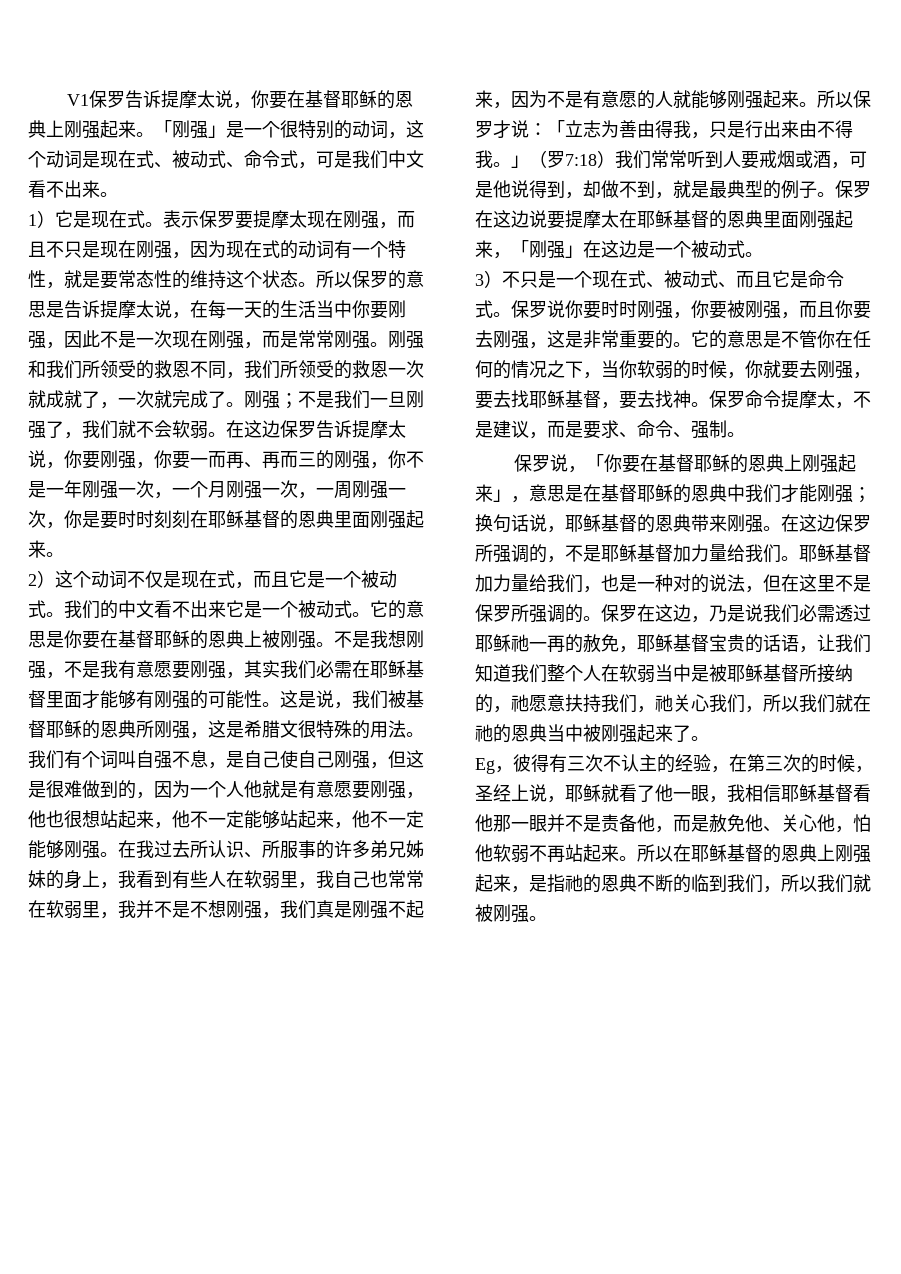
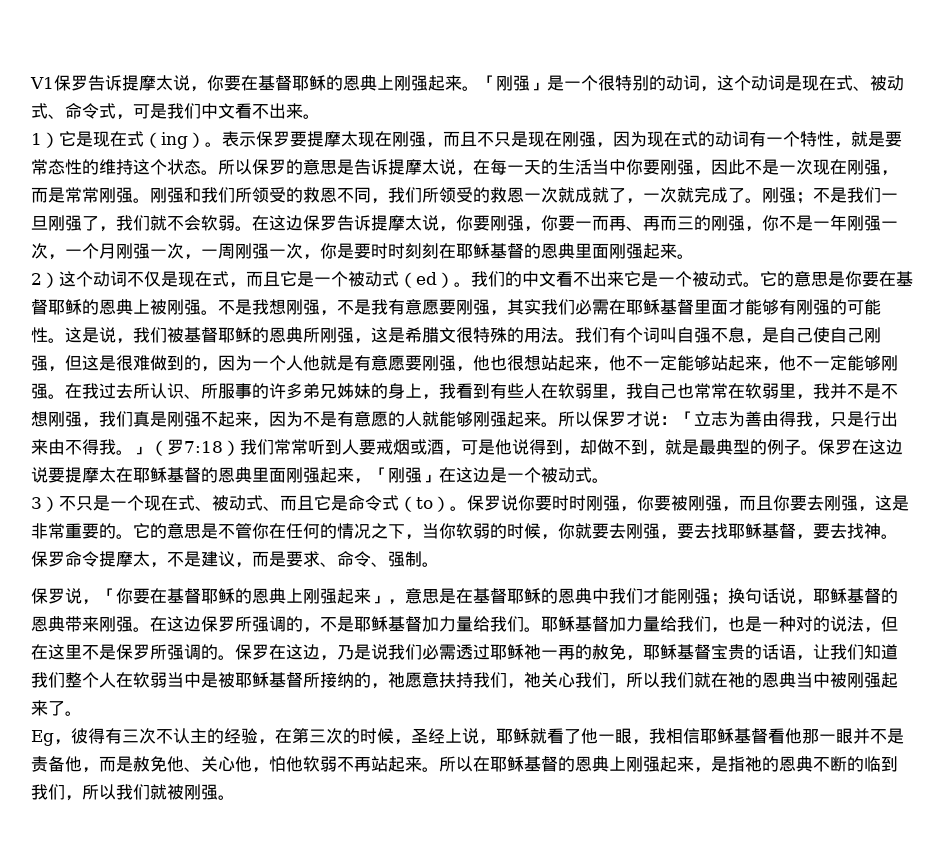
- 1）它是现在式。
+ 1）它是现在式（ing）。
- 2）这个动词不仅是现在式，而且它是一个被动式。
+ 2）这个动词不仅是现在式，而且它是一个被动式（ed）。
- 3）不只是一个现在式、被动式、而且它是命令式。
+ 3）不只是一个现在式、被动式、而且它是命令式（to）。

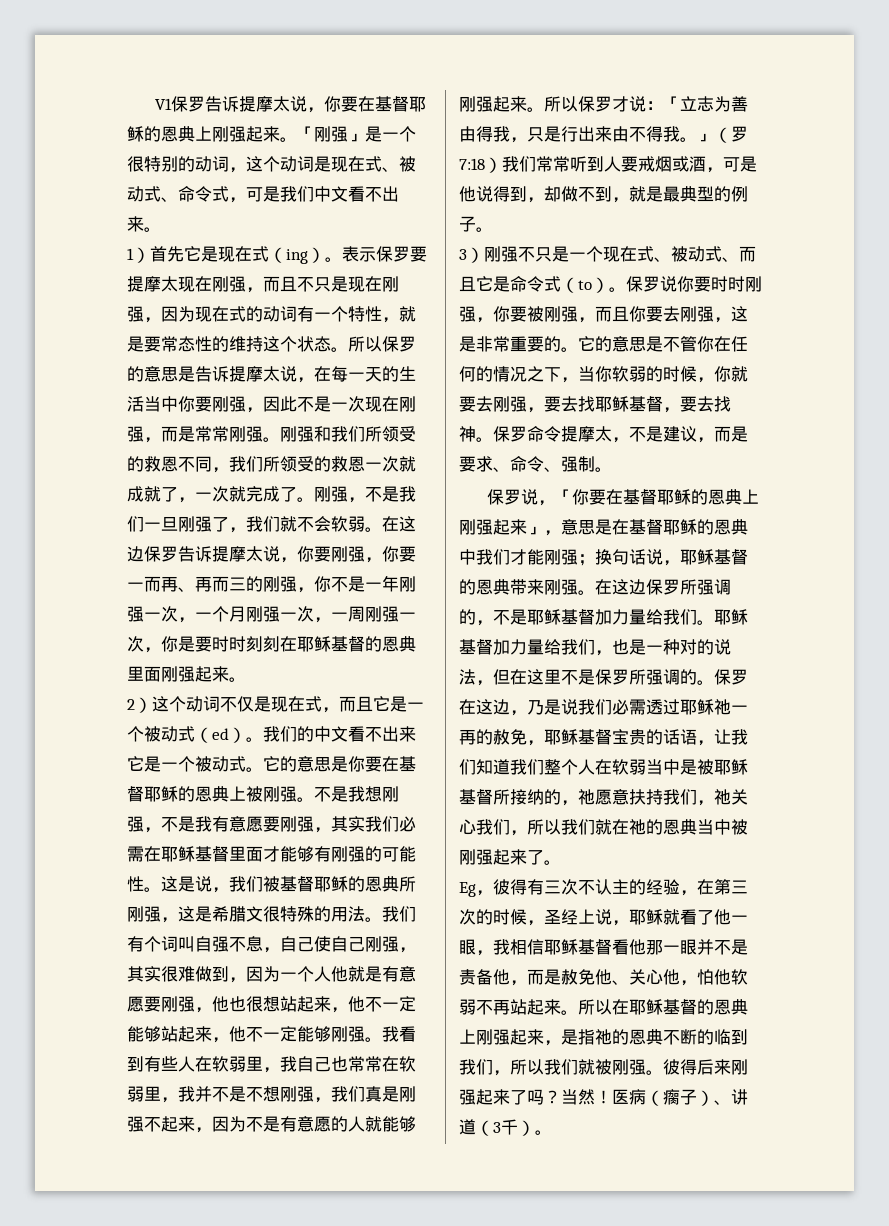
- 1）它是现在式（ing）。
+ 1）首先它是现在式（ing）。
- 刚强；不是我们一旦刚强了，我们就不会软弱。
+ 刚强，不是我们一旦刚强了，我们就不会软弱。
- 我们有个词叫自强不息，是自己使自己刚强，但这是很难做到的，因为一个人他就是有意愿要刚强，他也很想站起来，他不一定能够站起来，他不一定能够刚强。
+ 我们有个词叫自强不息，自己使自己刚强，其实很难做到，因为一个人他就是有意愿要刚强，他也很想站起来，他不一定能够站起来，他不一定能够刚强。
- 在我过去所认识、所服事的许多弟兄姊妹的身上，我看到有些人在软弱里，我自己也常常在软弱里，我并不是不想刚强，我们真是刚强不起来，因为不是有意愿的人就能够刚强起来。
+ 我看到有些人在软弱里，我自己也常常在软弱里，我并不是不想刚强，我们真是刚强不起来，因为不是有意愿的人就能够刚强起来。
- 保罗在这边说要提摩太在耶稣基督的恩典里面刚强起来，「刚强」在这边是一个被动式。
- 3）不只是一个现在式、被动式、而且它是命令式（to）。
+ 3）刚强不只是一个现在式、被动式、而且它是命令式（to）。
+ 彼得后来刚强起来了吗？当然！医病（瘸子）、讲道（3千）。

